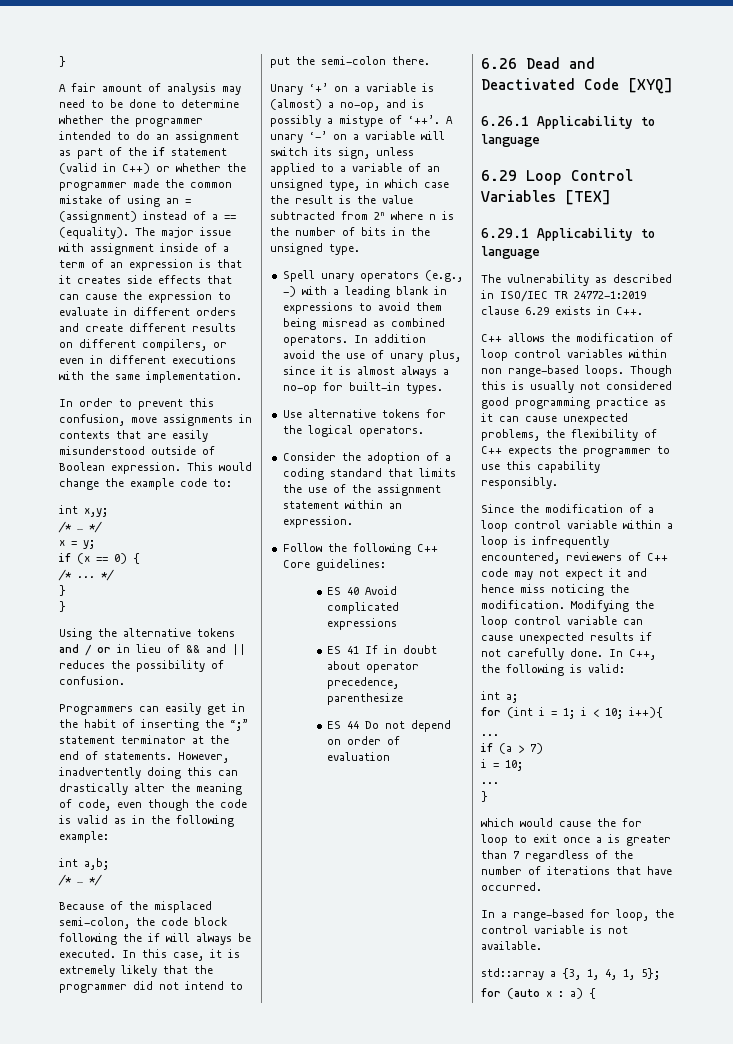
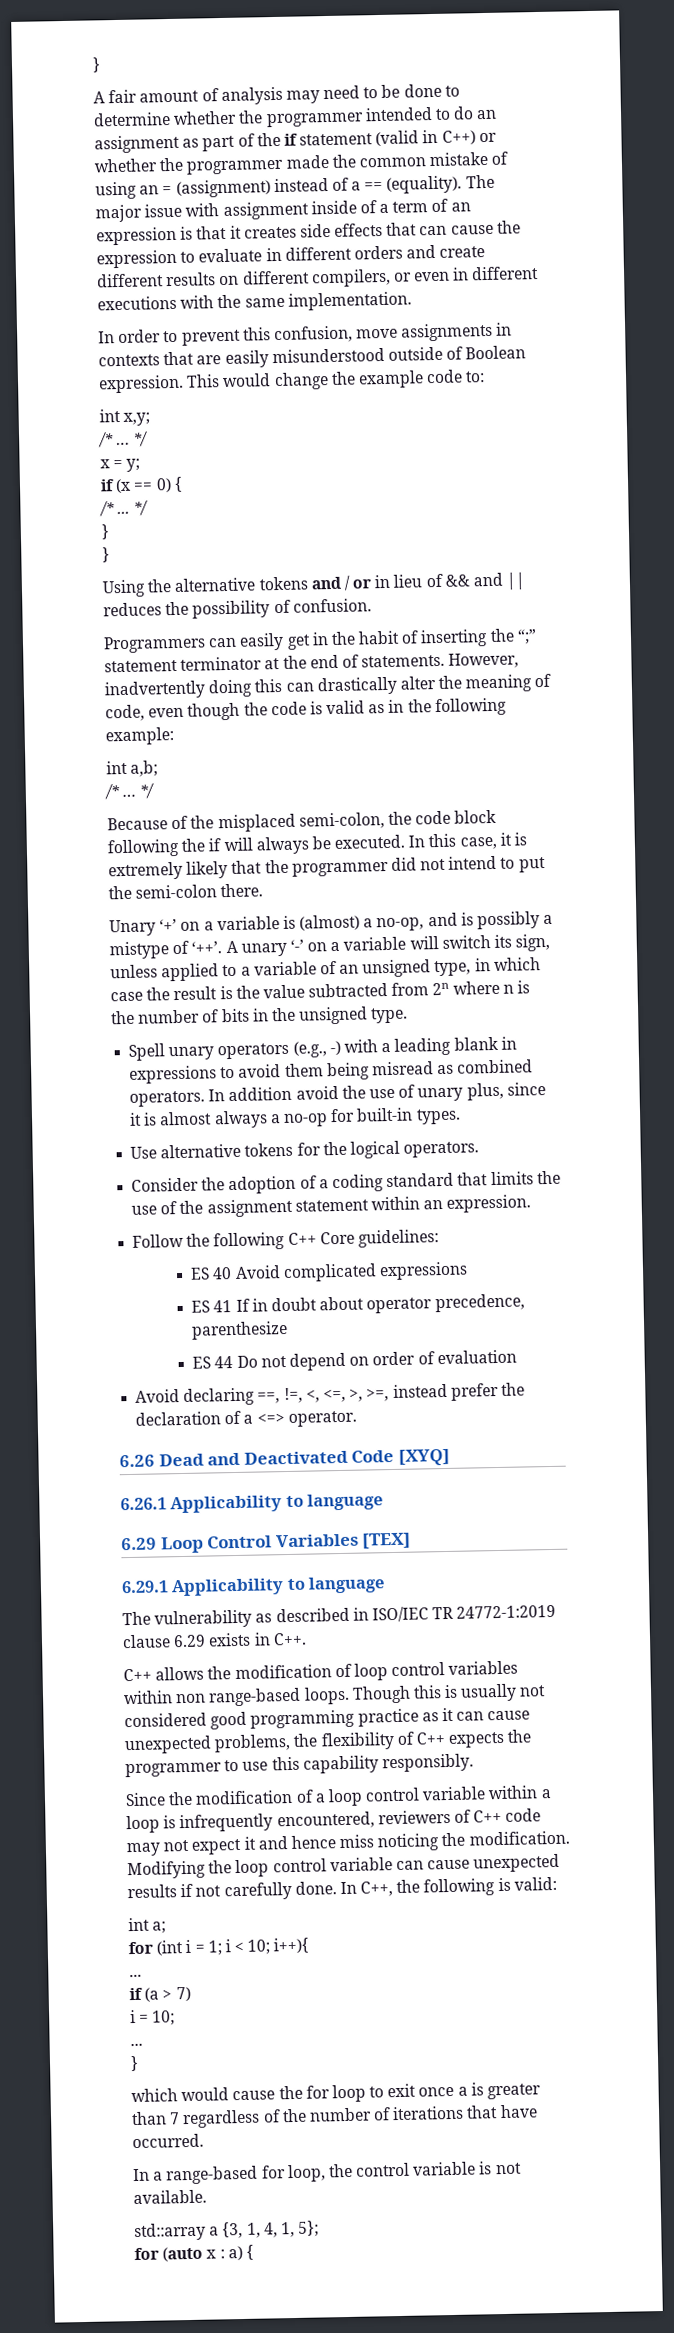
+ Avoid declaring ==, !=, <, <=, >, >=, instead prefer the declaration of a <=> operator.

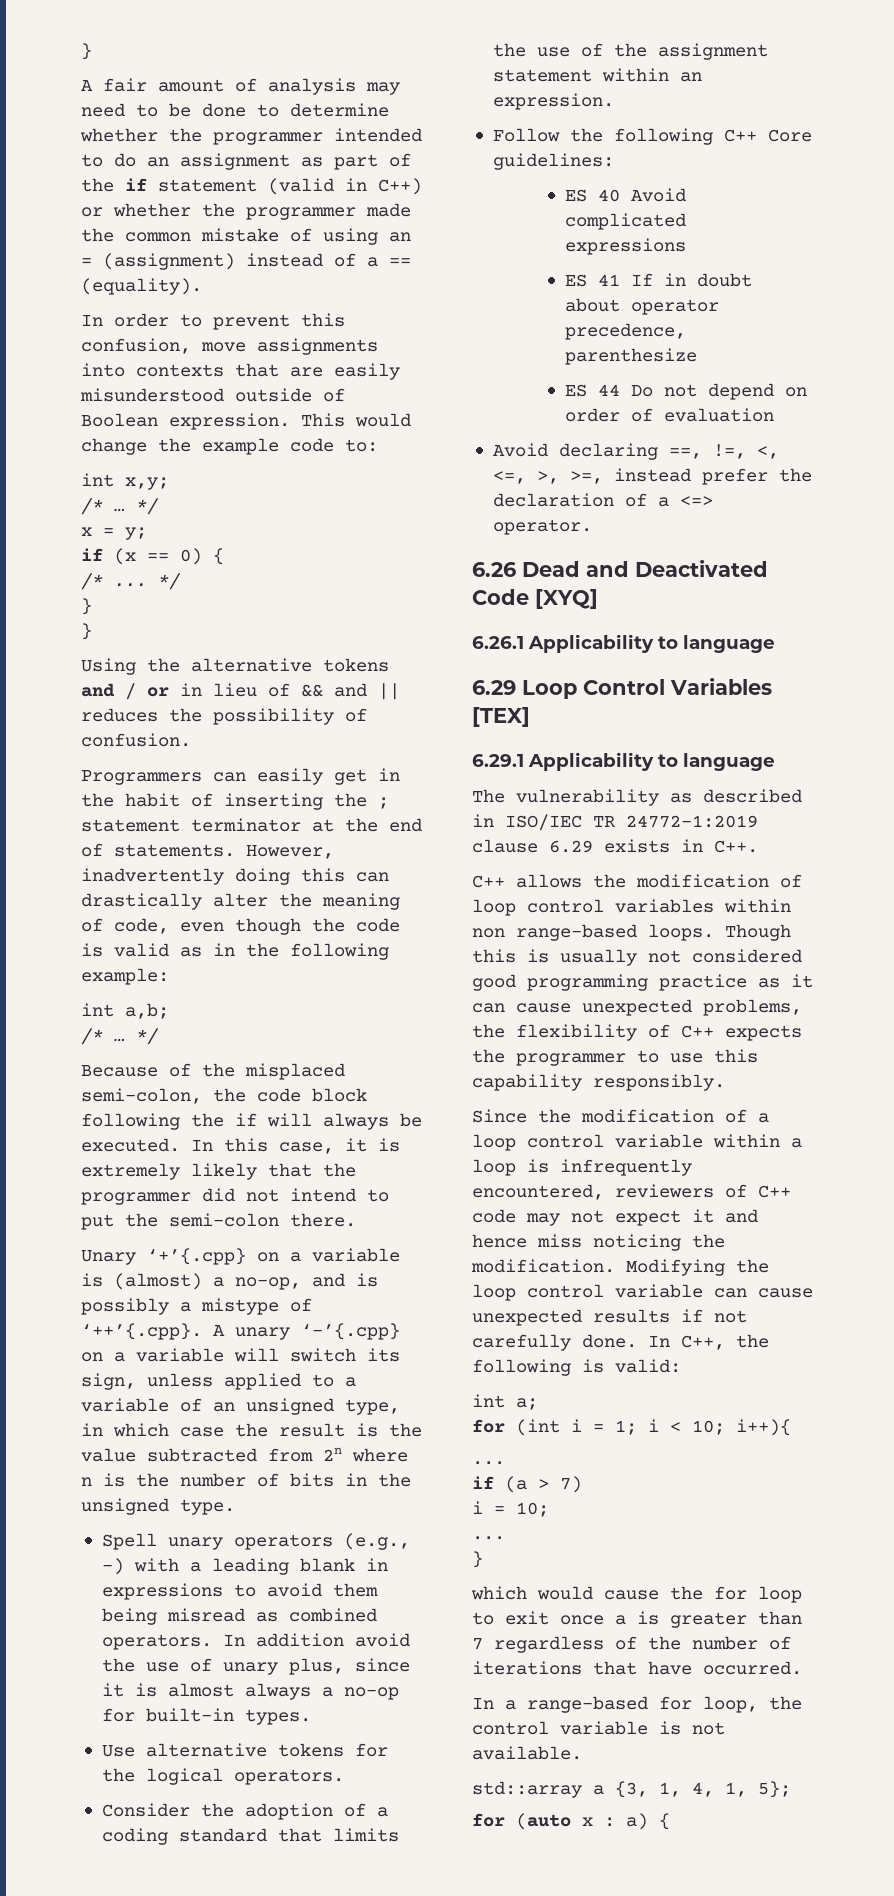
- The major issue with assignment inside of a term of an expression is that it creates side effects that can cause the expression to evaluate in different orders and create different results on different compilers, or even in different executions with the same implementation.
- In order to prevent this confusion, move assignments in contexts that are easily misunderstood outside of Boolean expression.
+ In order to prevent this confusion, move assignments into contexts that are easily misunderstood outside of Boolean expression.
- Programmers can easily get in the habit of inserting the “;” statement terminator at the end of statements.
+ Programmers can easily get in the habit of inserting the ; statement terminator at the end of statements.
- Unary ‘+’ on a variable is (almost) a no-op, and is possibly a mistype of ‘++’. A unary ‘-’ on a variable will switch its sign, unless applied to a variable of an unsigned type, in which case the result is the value subtracted from 2n where n is the number of bits in the unsigned type.
+ Unary ‘+’{.cpp} on a variable is (almost) a no-op, and is possibly a mistype of ‘++’{.cpp}. A unary ‘-’{.cpp} on a variable will switch its sign, unless applied to a variable of an unsigned type, in which case the result is the value subtracted from 2n where n is the number of bits in the unsigned type.

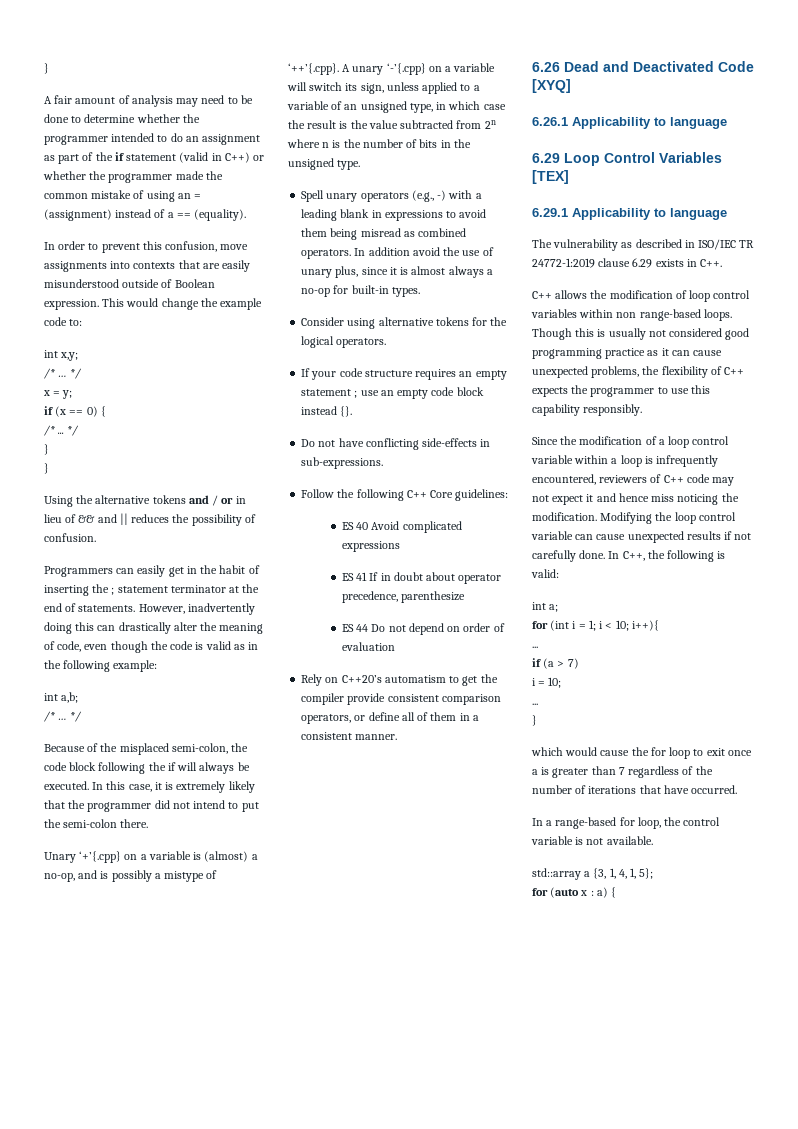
- Use alternative tokens for the logical operators.
+ Consider using alternative tokens for the logical operators.
- Consider the adoption of a coding standard that limits the use of the assignment statement within an expression.
+ If your code structure requires an empty statement ; use an empty code block instead {}.
+ Do not have conflicting side-effects in sub-expressions.
- Avoid declaring ==, !=, <, <=, >, >=, instead prefer the declaration of a <=> operator.
+ Rely on C++20’s automatism to get the compiler provide consistent comparison operators, or define all of them in a consistent manner.

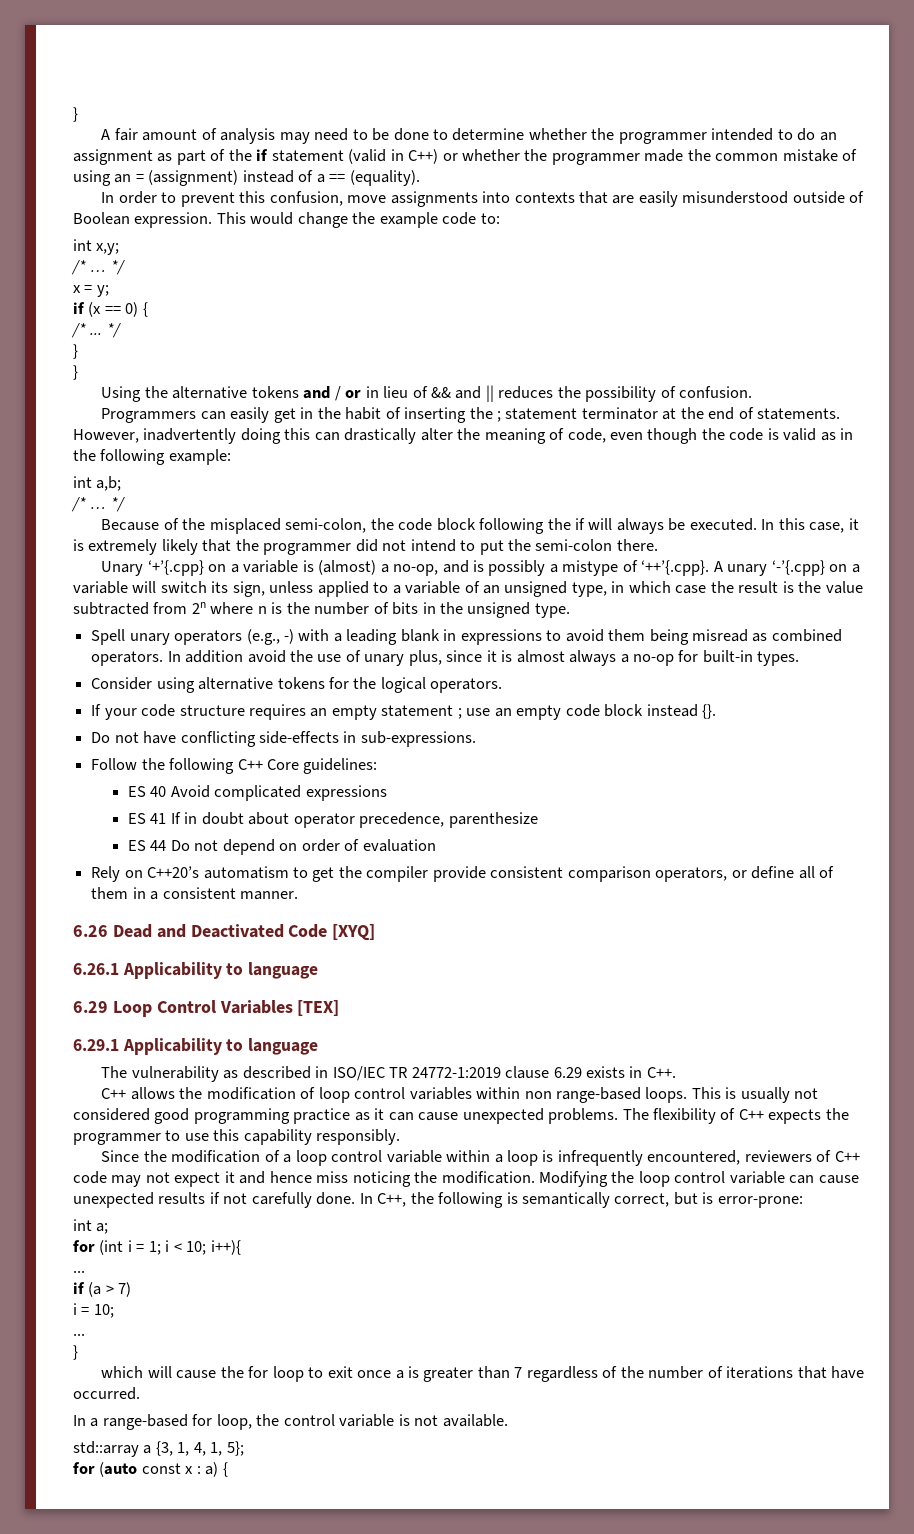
- Though this is usually not considered good programming practice as it can cause unexpected problems, the flexibility of C++ expects the programmer to use this capability responsibly.
+ This is usually not considered good programming practice as it can cause unexpected problems. The flexibility of C++ expects the programmer to use this capability responsibly.
- In C++, the following is valid:
+ In C++, the following is semantically correct, but is error-prone:
- which would cause the for loop to exit once a is greater than 7 regardless of the number of iterations that have occurred.
+ which will cause the for loop to exit once a is greater than 7 regardless of the number of iterations that have occurred.
- for (auto x : a) {
+ for (auto const x : a) {

